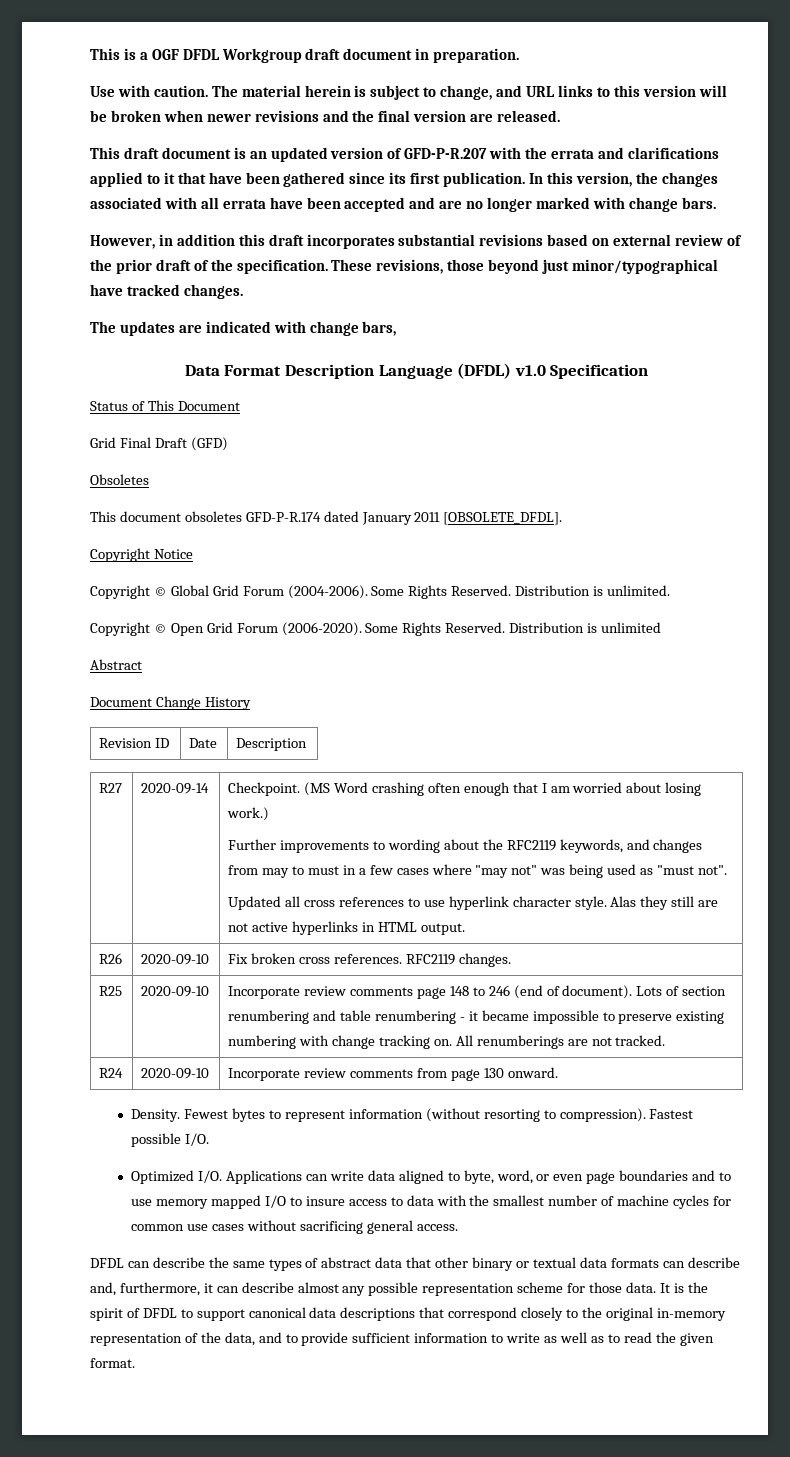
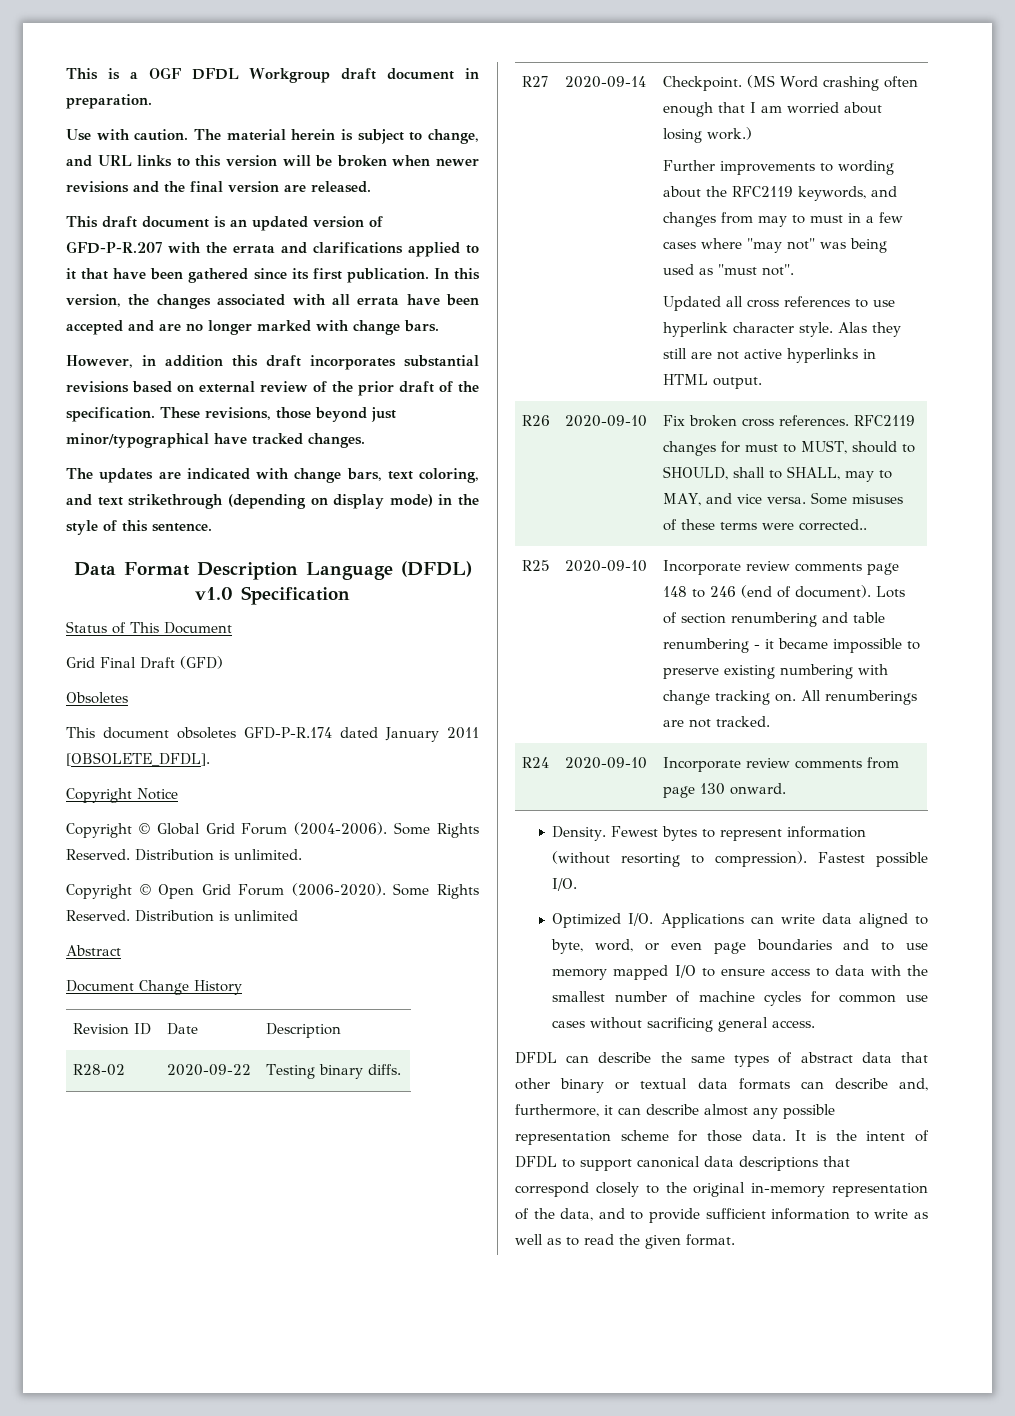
- The updates are indicated with change bars,
+ The updates are indicated with change bars, text coloring, and text strikethrough (depending on display mode) in the style of this sentence.
+ R28-02 | 2020-09-22 | Testing binary diffs.
- R26 | 2020-09-10 | Fix broken cross references. RFC2119 changes.
+ R26 | 2020-09-10 | Fix broken cross references. RFC2119 changes for must to MUST, should to SHOULD, shall to SHALL, may to MAY, and vice versa. Some misuses of these terms were corrected..
- Optimized I/O. Applications can write data aligned to byte, word, or even page boundaries and to use memory mapped I/O to insure access to data with the smallest number of machine cycles for common use cases without sacrificing general access.
+ Optimized I/O. Applications can write data aligned to byte, word, or even page boundaries and to use memory mapped I/O to ensure access to data with the smallest number of machine cycles for common use cases without sacrificing general access.
- It is the spirit of DFDL to support canonical data descriptions that correspond closely to the original in-memory representation of the data, and to provide sufficient information to write as well as to read the given format.
+ It is the intent of DFDL to support canonical data descriptions that correspond closely to the original in-memory representation of the data, and to provide sufficient information to write as well as to read the given format.

